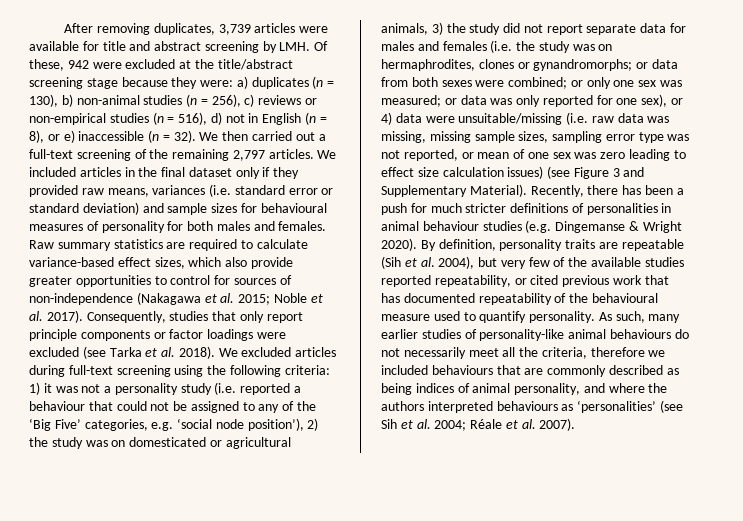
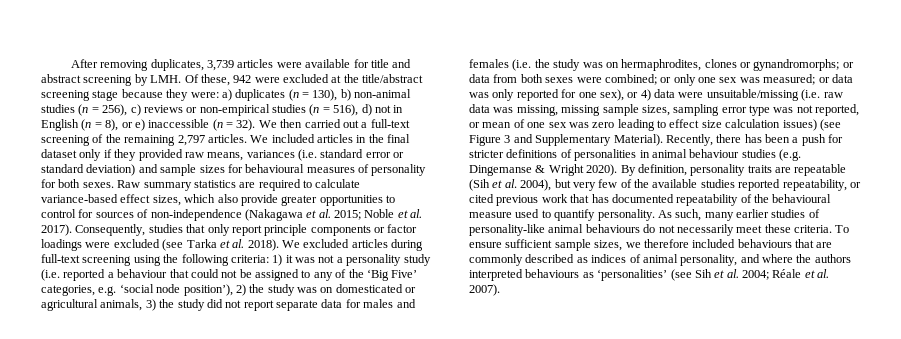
- We included articles in the final dataset only if they provided raw means, variances (i.e. standard error or standard deviation) and sample sizes for behavioural measures of personality for both males and females.
+ We included articles in the final dataset only if they provided raw means, variances (i.e. standard error or standard deviation) and sample sizes for behavioural measures of personality for both sexes.
- Recently, there has been a push for much stricter definitions of personalities in animal behaviour studies (e.g. Dingemanse & Wright 2020).
+ Recently, there has been a push for stricter definitions of personalities in animal behaviour studies (e.g. Dingemanse & Wright 2020).
- As such, many earlier studies of personality-like animal behaviours do not necessarily meet all the criteria, therefore we included behaviours that are commonly described as being indices of animal personality, and where the authors interpreted behaviours as ‘personalities’ (see Sih et al. 2004; Réale et al. 2007).
+ As such, many earlier studies of personality-like animal behaviours do not necessarily meet these criteria. To ensure sufficient sample sizes, we therefore included behaviours that are commonly described as indices of animal personality, and where the authors interpreted behaviours as ‘personalities’ (see Sih et al. 2004; Réale et al. 2007).

